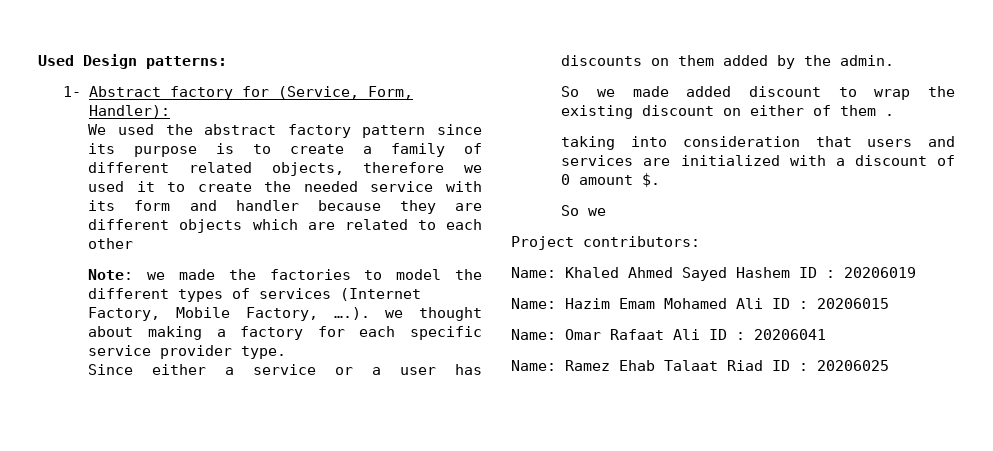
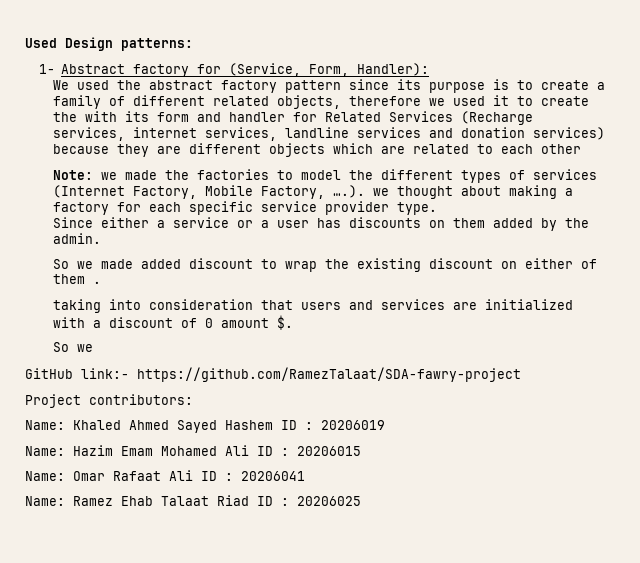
- We used the abstract factory pattern since its purpose is to create a family of different related objects, therefore we used it to create the needed service with its form and handler because they are different objects which are related to each other
+ We used the abstract factory pattern since its purpose is to create a family of different related objects, therefore we used it to create the with its form and handler for Related Services (Recharge services, internet services, landline services and donation services) because they are different objects which are related to each other
+ GitHub link:- https://github.com/RamezTalaat/SDA-fawry-project

